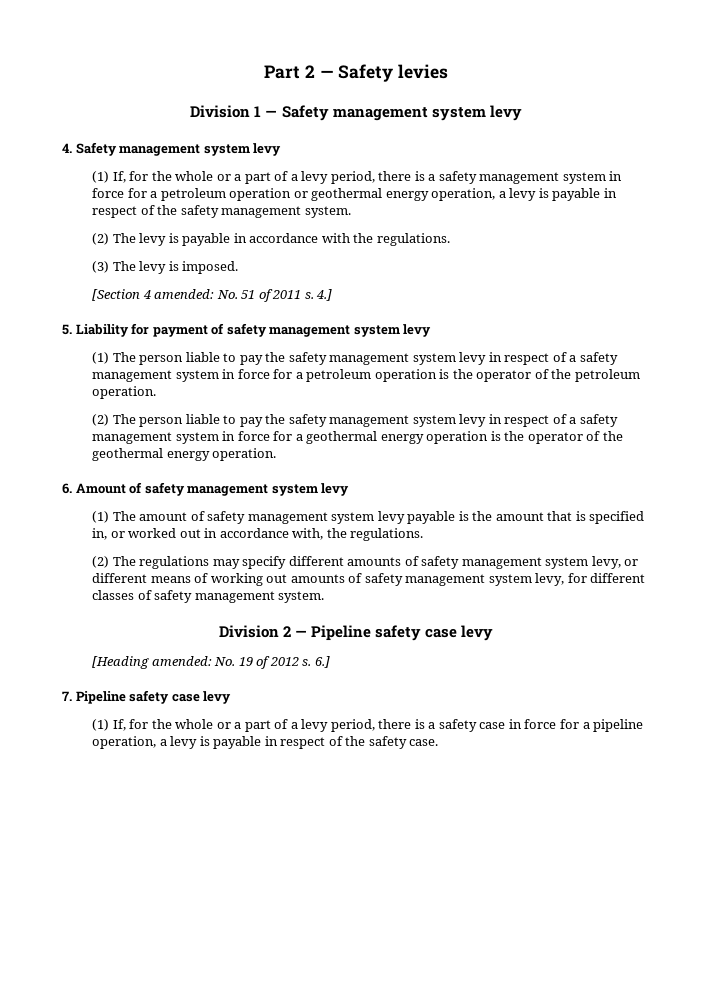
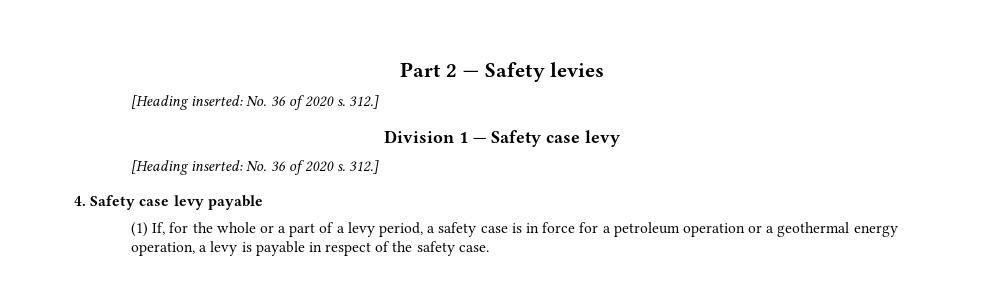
  Part 2 — Safety levies
+ [Heading inserted: No. 36 of 2020 s. 312.]
- Division 1 — Safety management system levy
+ Division 1 — Safety case levy
+ [Heading inserted: No. 36 of 2020 s. 312.]
- 4. Safety management system levy
+ 4. Safety case levy payable
- (1) If, for the whole or a part of a levy period, there is a safety management system in force for a petroleum operation or geothermal energy operation, a levy is payable in respect of the safety management system.
- (2) The levy is payable in accordance with the regulations.
- (3) The levy is imposed.
- [Section 4 amended: No. 51 of 2011 s. 4.]
- 5. Liability for payment of safety management system levy
- (1) The person liable to pay the safety management system levy in respect of a safety management system in force for a petroleum operation is the operator of the petroleum operation.
- (2) The person liable to pay the safety management system levy in respect of a safety management system in force for a geothermal energy operation is the operator of the geothermal energy operation.
- 6. Amount of safety management system levy
- (1) The amount of safety management system levy payable is the amount that is specified in, or worked out in accordance with, the regulations.
- (2) The regulations may specify different amounts of safety management system levy, or different means of working out amounts of safety management system levy, for different classes of safety management system.
- Division 2 — Pipeline safety case levy
- [Heading amended: No. 19 of 2012 s. 6.]
- 7. Pipeline safety case levy
- (1) If, for the whole or a part of a levy period, there is a safety case in force for a pipeline operation, a levy is payable in respect of the safety case.
+ (1) If, for the whole or a part of a levy period, a safety case is in force for a petroleum operation or a geothermal energy operation, a levy is payable in respect of the safety case.

